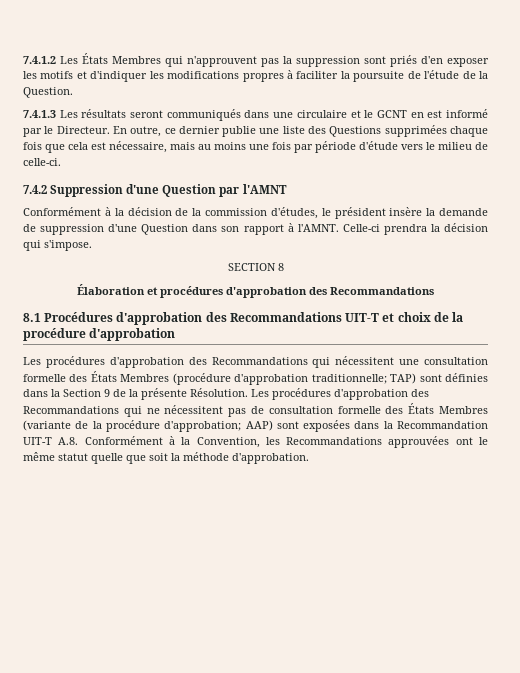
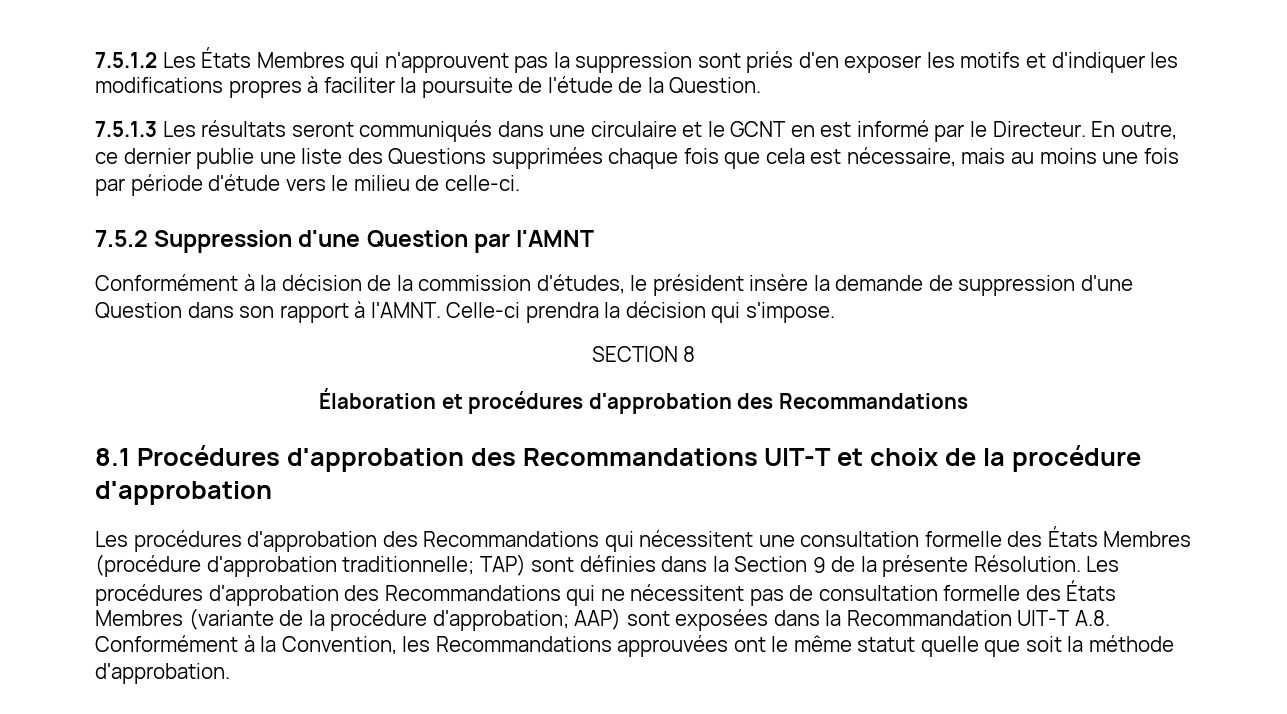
- 7.4.1.2 Les États Membres qui n'approuvent pas la suppression sont priés d'en exposer les motifs et d'indiquer les modifications propres à faciliter la poursuite de l'étude de la Question.
+ 7.5.1.2 Les États Membres qui n'approuvent pas la suppression sont priés d'en exposer les motifs et d'indiquer les modifications propres à faciliter la poursuite de l'étude de la Question.
- 7.4.1.3 Les résultats seront communiqués dans une circulaire et le GCNT en est informé par le Directeur.
+ 7.5.1.3 Les résultats seront communiqués dans une circulaire et le GCNT en est informé par le Directeur.
- 7.4.2 Suppression d'une Question par l'AMNT
+ 7.5.2 Suppression d'une Question par l'AMNT

